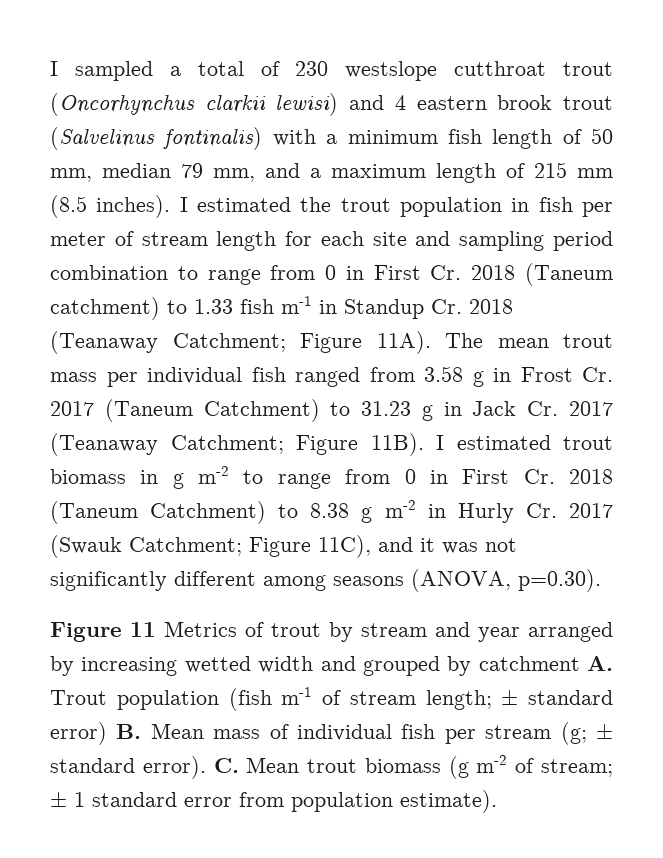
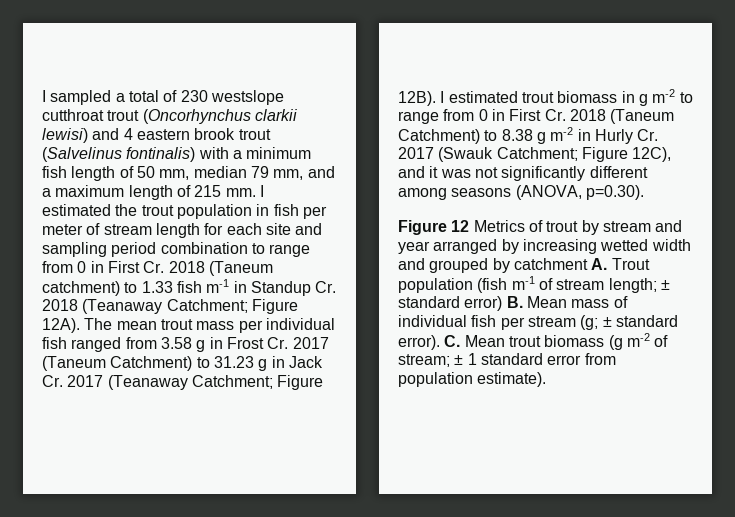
- I sampled a total of 230 westslope cutthroat trout (Oncorhynchus clarkii lewisi) and 4 eastern brook trout (Salvelinus fontinalis) with a minimum fish length of 50 mm, median 79 mm, and a maximum length of 215 mm (8.5 inches).
+ I sampled a total of 230 westslope cutthroat trout (Oncorhynchus clarkii lewisi) and 4 eastern brook trout (Salvelinus fontinalis) with a minimum fish length of 50 mm, median 79 mm, and a maximum length of 215 mm.
- I estimated the trout population in fish per meter of stream length for each site and sampling period combination to range from 0 in First Cr. 2018 (Taneum catchment) to 1.33 fish m-1 in Standup Cr. 2018 (Teanaway Catchment; Figure 11A).
+ I estimated the trout population in fish per meter of stream length for each site and sampling period combination to range from 0 in First Cr. 2018 (Taneum catchment) to 1.33 fish m-1 in Standup Cr. 2018 (Teanaway Catchment; Figure 12A).
- The mean trout mass per individual fish ranged from 3.58 g in Frost Cr. 2017 (Taneum Catchment) to 31.23 g in Jack Cr. 2017 (Teanaway Catchment; Figure 11B).
+ The mean trout mass per individual fish ranged from 3.58 g in Frost Cr. 2017 (Taneum Catchment) to 31.23 g in Jack Cr. 2017 (Teanaway Catchment; Figure 12B).
- I estimated trout biomass in g m-2 to range from 0 in First Cr. 2018 (Taneum Catchment) to 8.38 g m-2 in Hurly Cr. 2017 (Swauk Catchment; Figure 11C), and it was not significantly different among seasons (ANOVA, p=0.30).
+ I estimated trout biomass in g m-2 to range from 0 in First Cr. 2018 (Taneum Catchment) to 8.38 g m-2 in Hurly Cr. 2017 (Swauk Catchment; Figure 12C), and it was not significantly different among seasons (ANOVA, p=0.30).
- Figure 11 Metrics of trout by stream and year arranged by increasing wetted width and grouped by catchment A. Trout population (fish m-1 of stream length; ± standard error) B. Mean mass of individual fish per stream (g; ± standard error).
+ Figure 12 Metrics of trout by stream and year arranged by increasing wetted width and grouped by catchment A. Trout population (fish m-1 of stream length; ± standard error) B. Mean mass of individual fish per stream (g; ± standard error).

